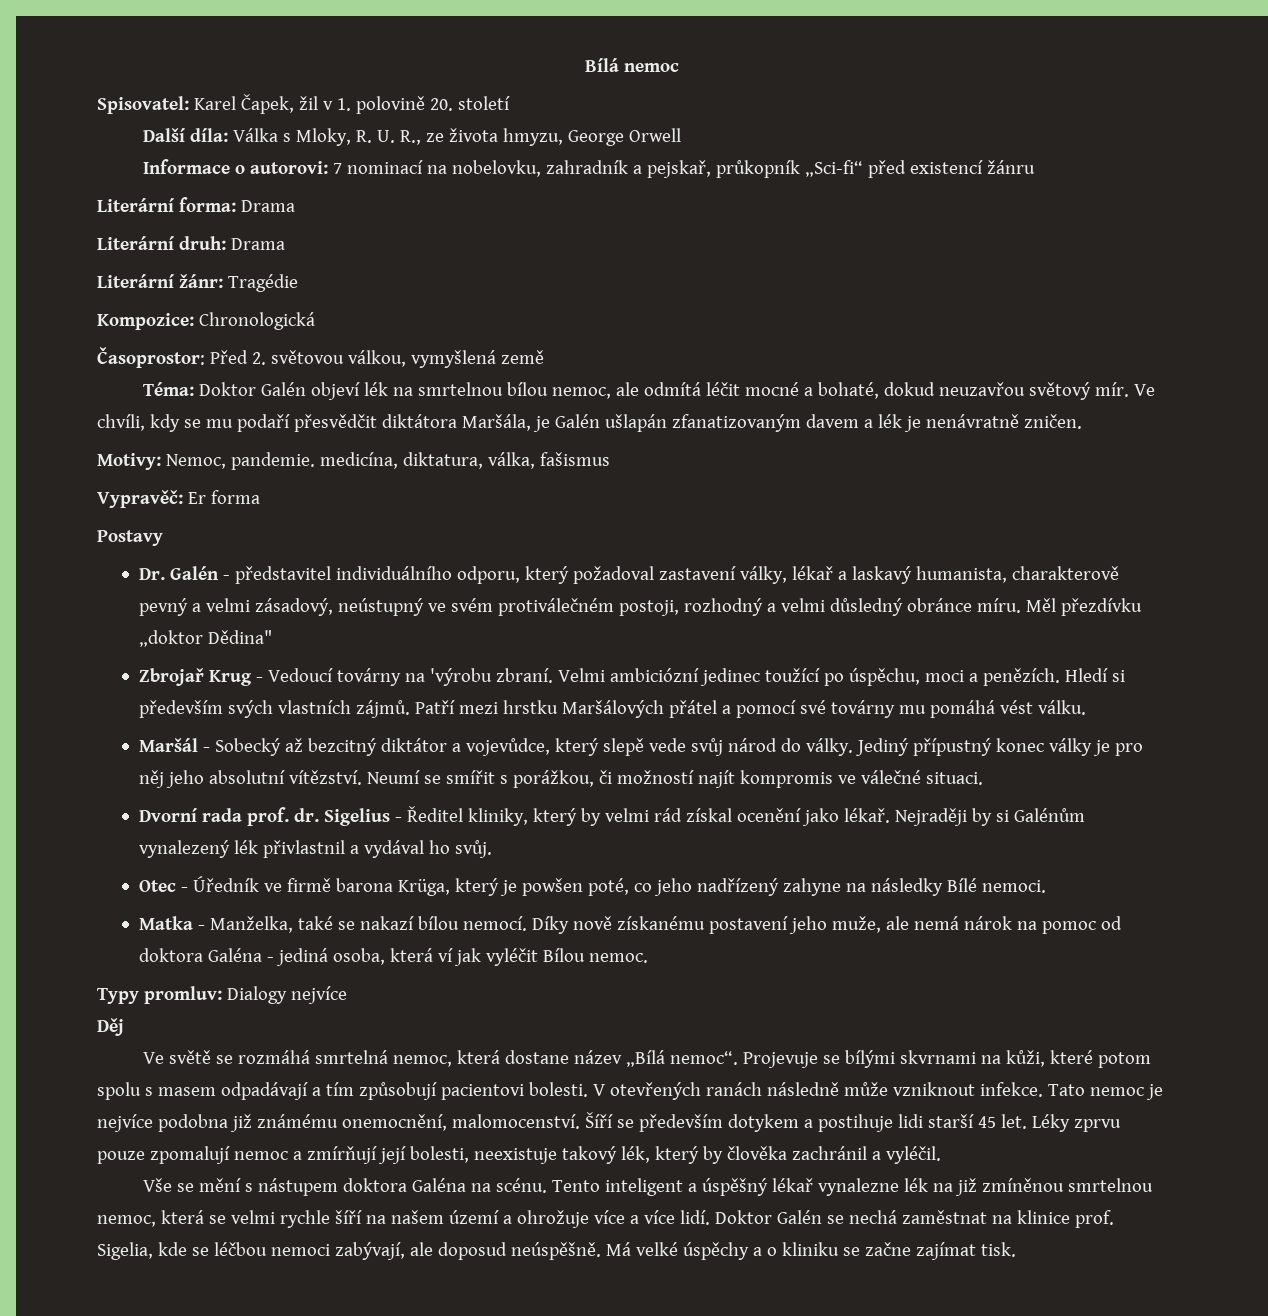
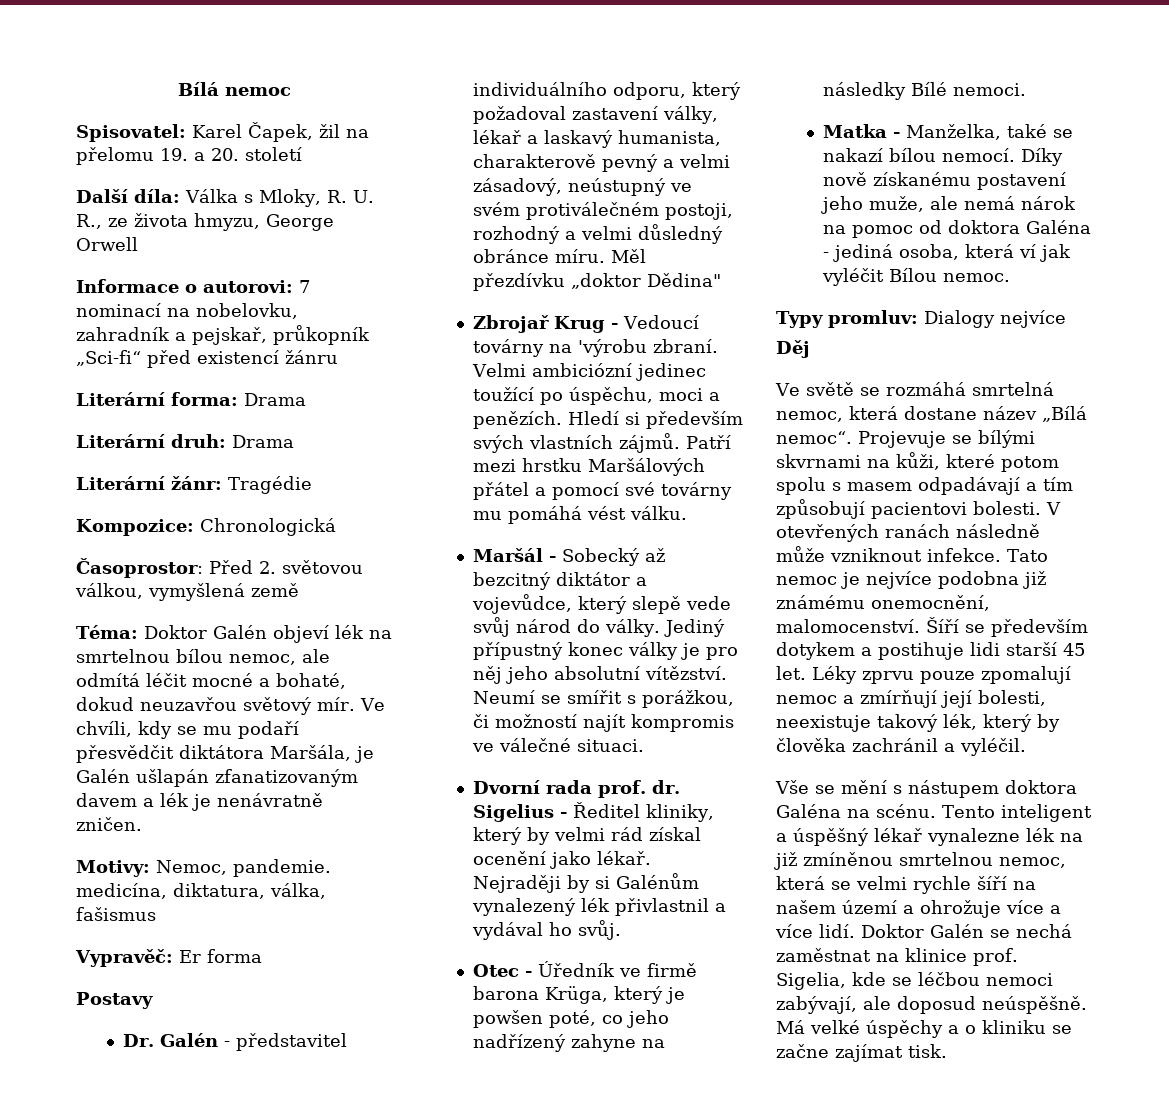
- Spisovatel: Karel Čapek, žil v 1. polovině 20. století
+ Spisovatel: Karel Čapek, žil na přelomu 19. a 20. století

